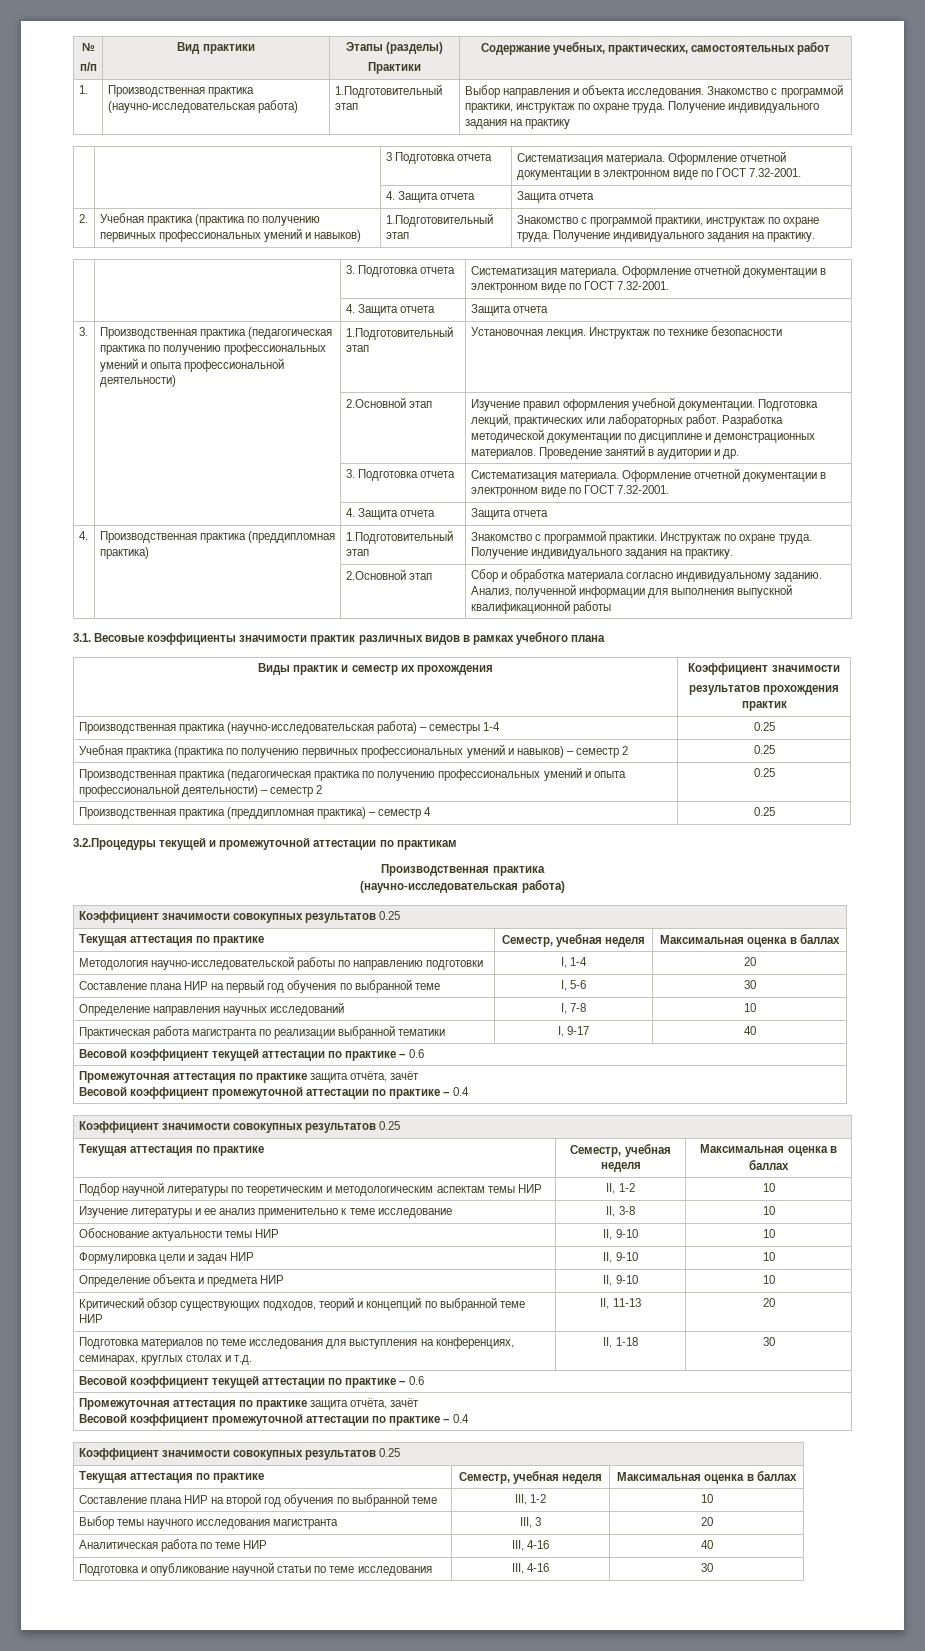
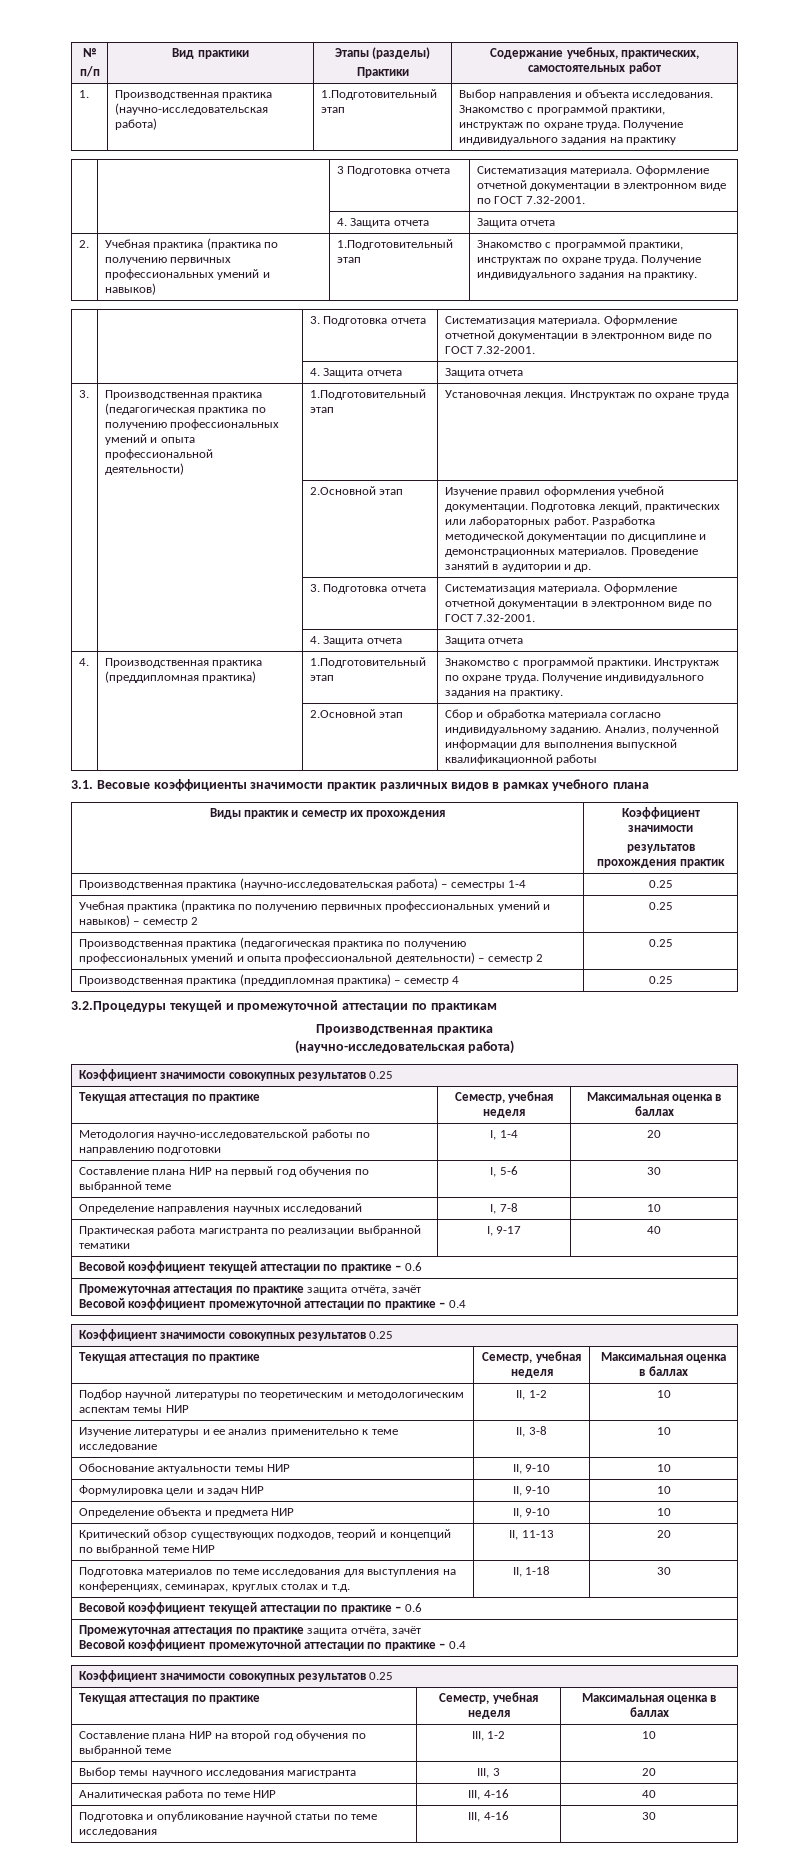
- 3. | Производственная практика (педагогическая практика по получению профессиональных умений и опыта профессиональной деятельности) | 1.Подготовительный этап | Установочная лекция. Инструктаж по технике безопасности
+ 3. | Производственная практика (педагогическая практика по получению профессиональных умений и опыта профессиональной деятельности) | 1.Подготовительный этап | Установочная лекция. Инструктаж по охране труда

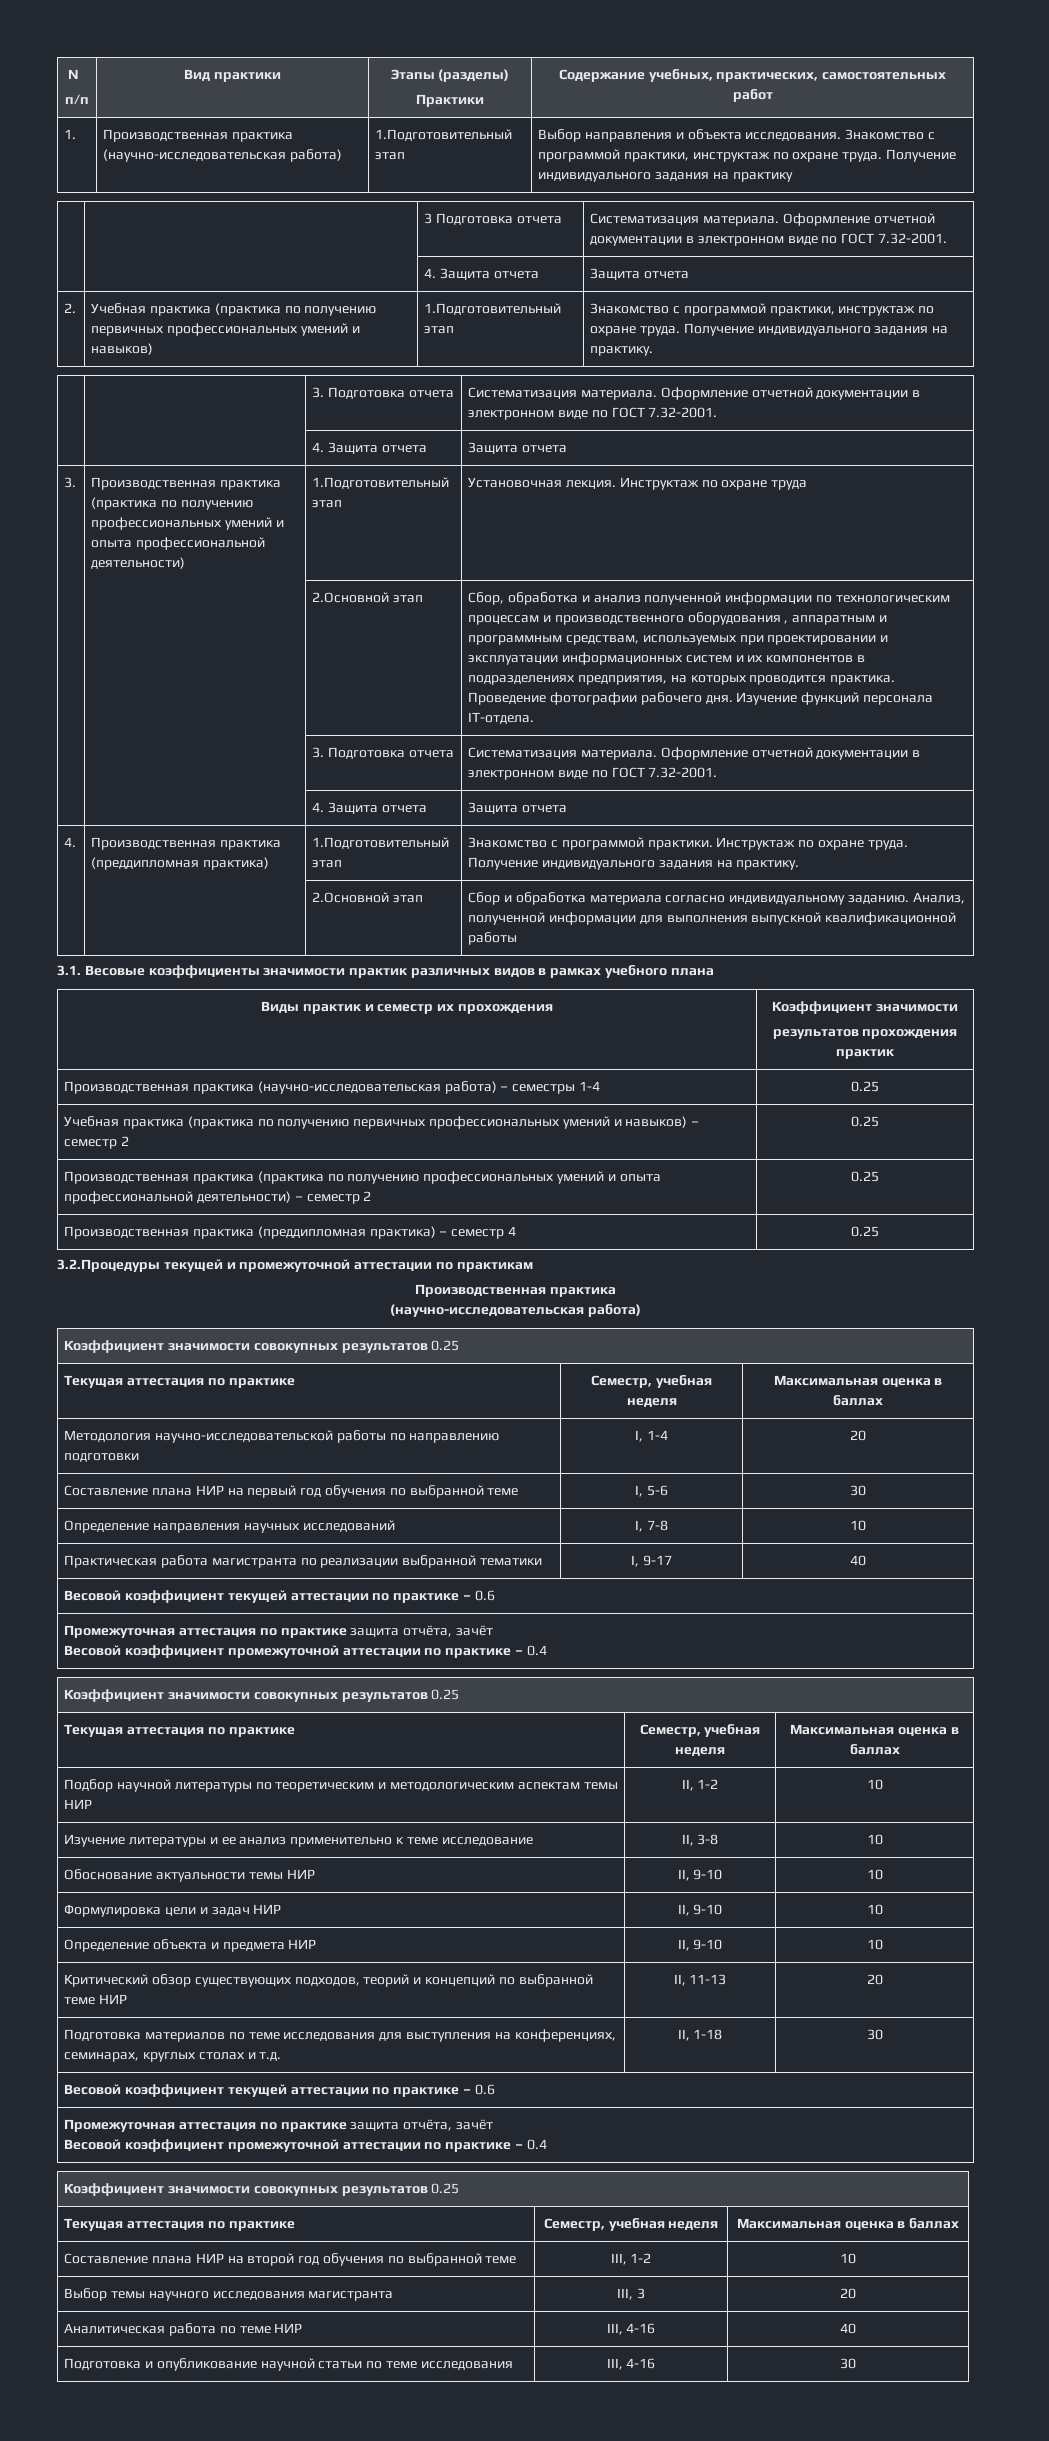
- 3. | Производственная практика (педагогическая практика по получению профессиональных умений и опыта профессиональной деятельности) | 1.Подготовительный этап | Установочная лекция. Инструктаж по охране труда
+ 3. | Производственная практика (практика по получению профессиональных умений и опыта профессиональной деятельности) | 1.Подготовительный этап | Установочная лекция. Инструктаж по охране труда
- Изучение правил оформления учебной документации. Подготовка лекций, практических или лабораторных работ. Разработка методической документации по дисциплине и демонстрационных материалов. Проведение занятий в аудитории и др.
+ Сбор, обработка и анализ полученной информации по технологическим процессам и производственного оборудования , аппаратным и программным средствам, используемых при проектировании и эксплуатации информационных систем и их компонентов в подразделениях предприятия, на которых проводится практика. Проведение фотографии рабочего дня. Изучение функций персонала IT-отдела.
- Производственная практика (педагогическая практика по получению профессиональных умений и опыта профессиональной деятельности) – семестр 2 | 0.25
+ Производственная практика (практика по получению профессиональных умений и опыта профессиональной деятельности) – семестр 2 | 0.25

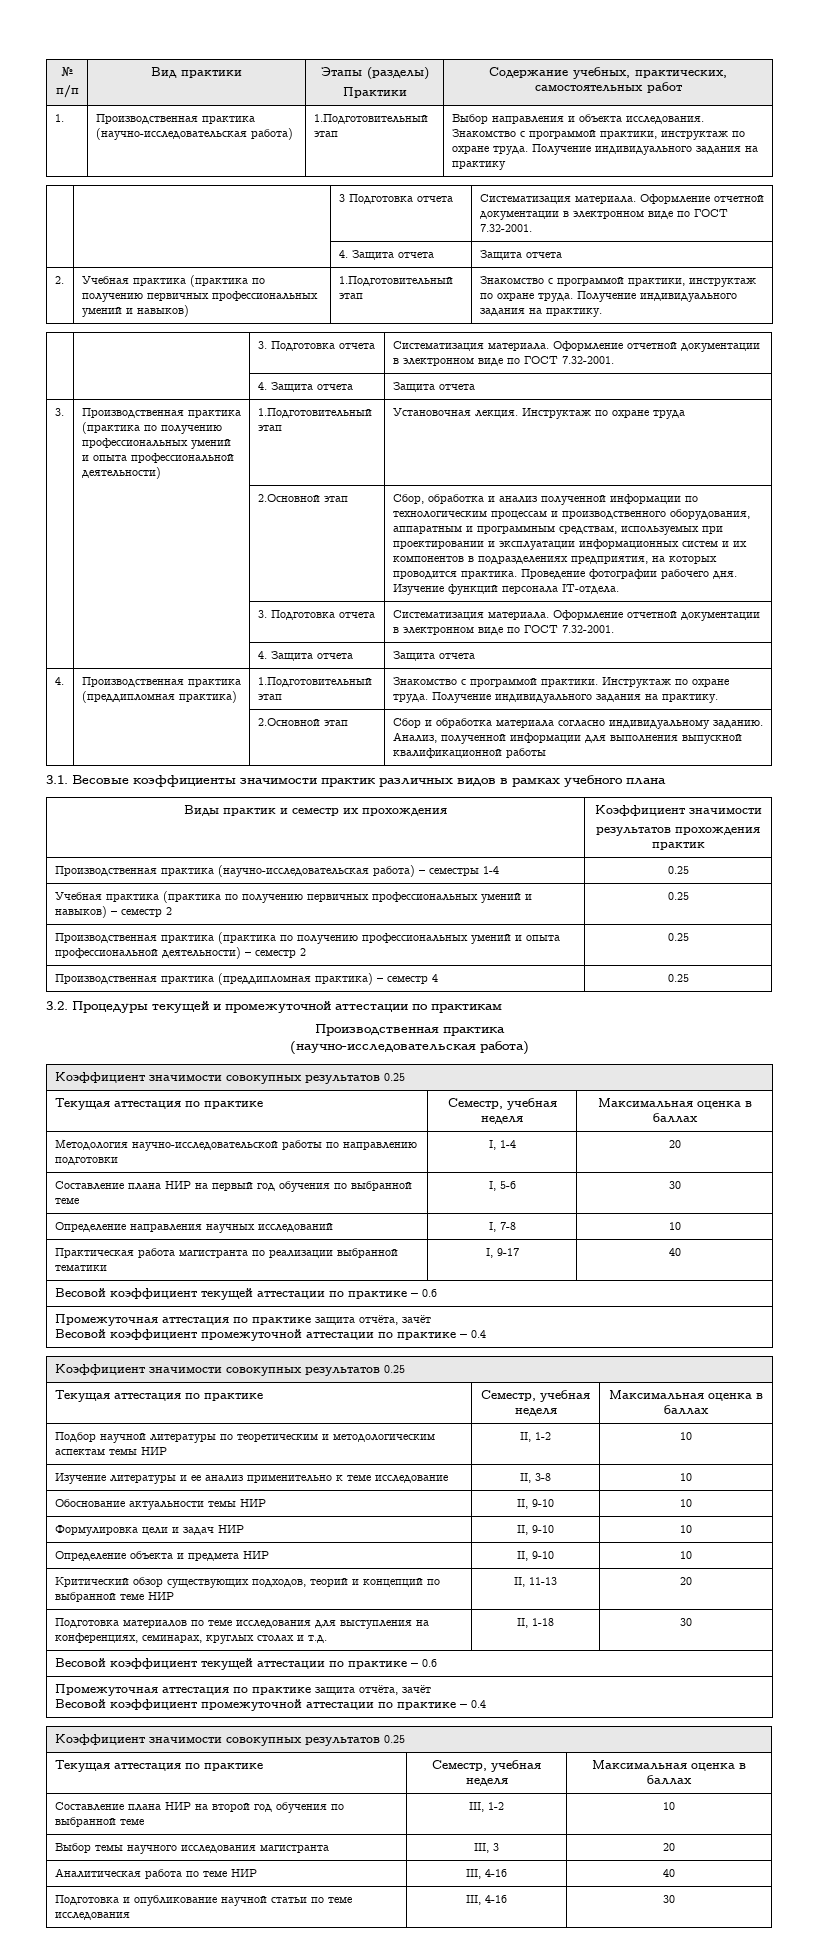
- Сбор, обработка и анализ полученной информации по технологическим процессам и производственного оборудования , аппаратным и программным средствам, используемых при проектировании и эксплуатации информационных систем и их компонентов в подразделениях предприятия, на которых проводится практика.
+ Сбор, обработка и анализ полученной информации по технологическим процессам и производственного оборудования, аппаратным и программным средствам, используемых при проектировании и эксплуатации информационных систем и их компонентов в подразделениях предприятия, на которых проводится практика.
- 3.2.Процедуры текущей и промежуточной аттестации по практикам
+ 3.2. Процедуры текущей и промежуточной аттестации по практикам

